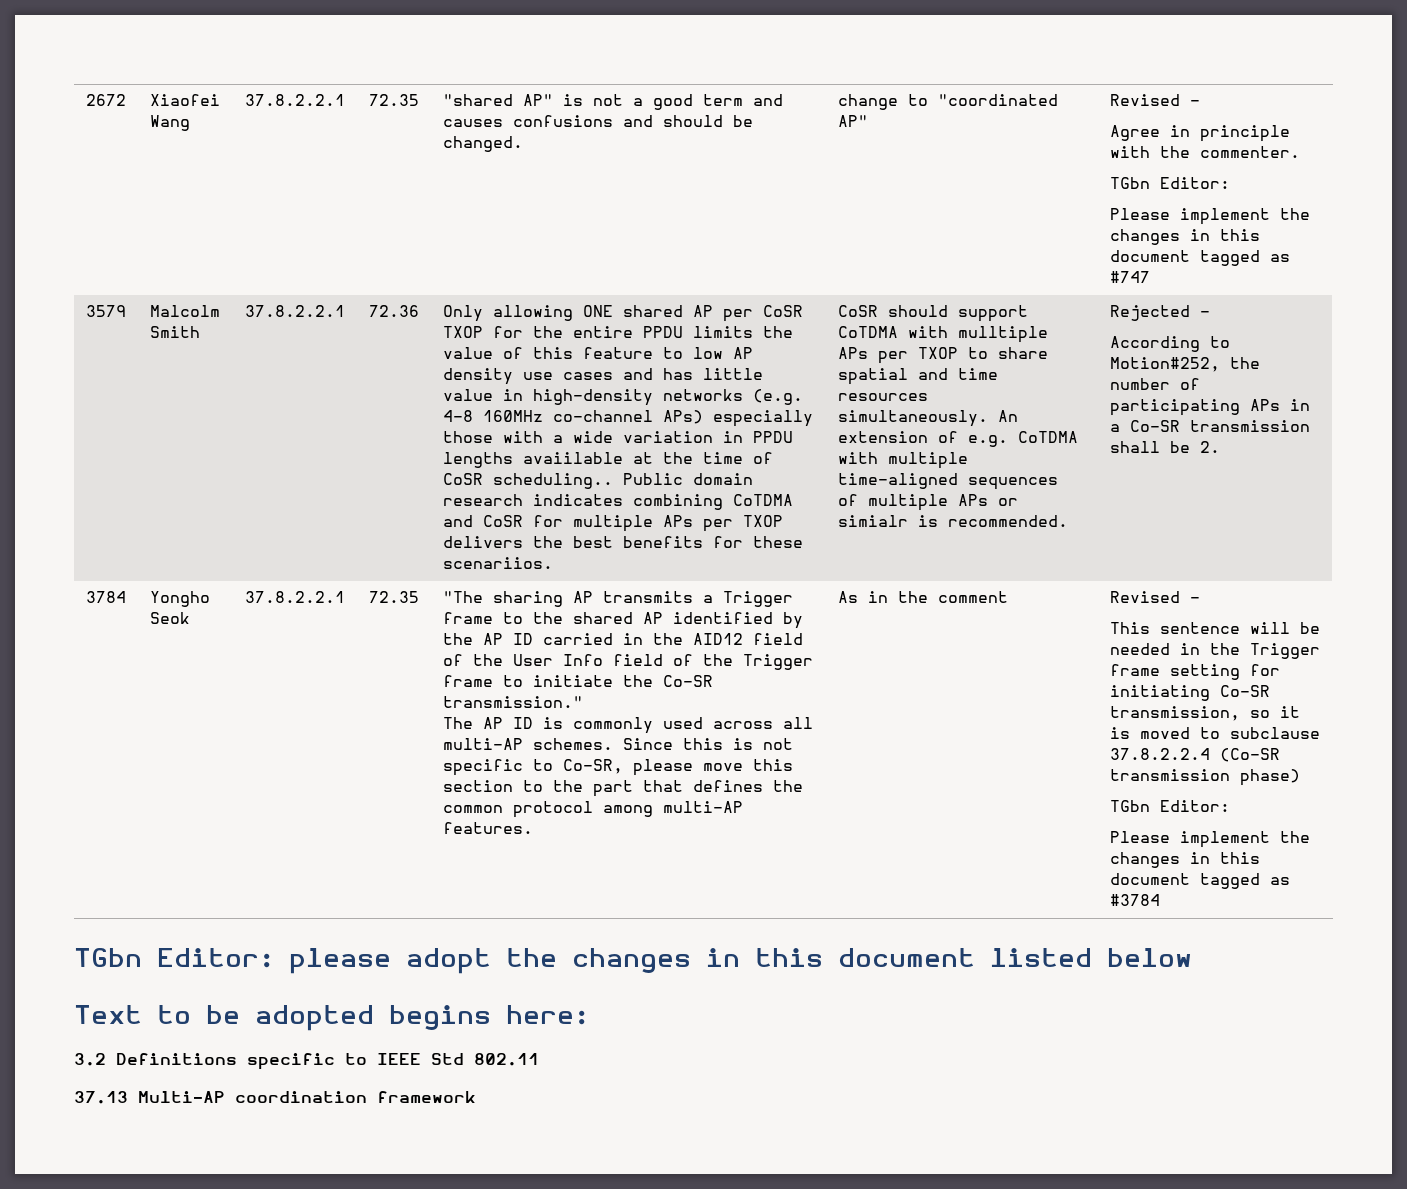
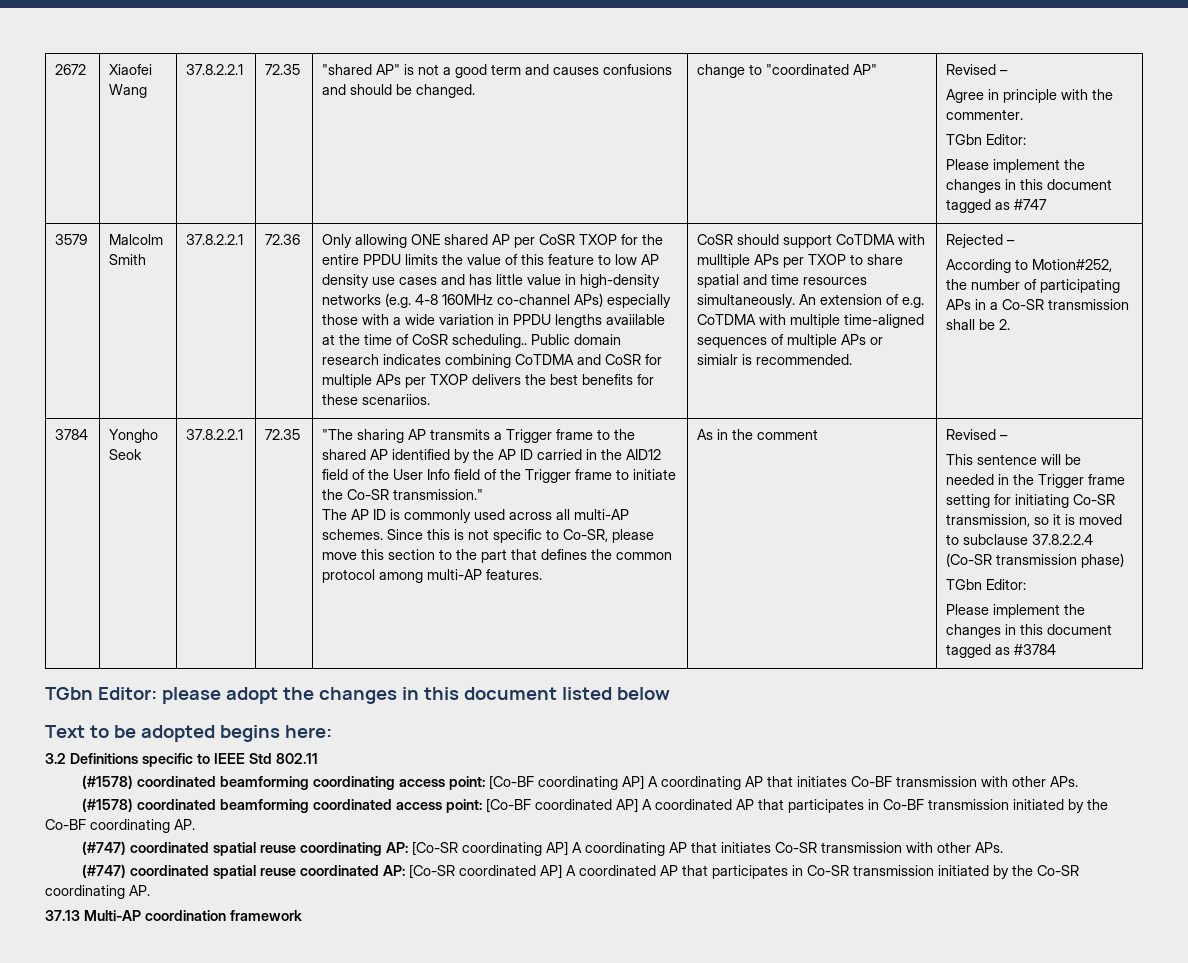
+ (#1578) coordinated beamforming coordinating access point: [Co-BF coordinating AP] A coordinating AP that initiates Co-BF transmission with other APs.
+ (#1578) coordinated beamforming coordinated access point: [Co-BF coordinated AP] A coordinated AP that participates in Co-BF transmission initiated by the Co-BF coordinating AP.
+ (#747) coordinated spatial reuse coordinating AP: [Co-SR coordinating AP] A coordinating AP that initiates Co-SR transmission with other APs.
+ (#747) coordinated spatial reuse coordinated AP: [Co-SR coordinated AP] A coordinated AP that participates in Co-SR transmission initiated by the Co-SR coordinating AP.

